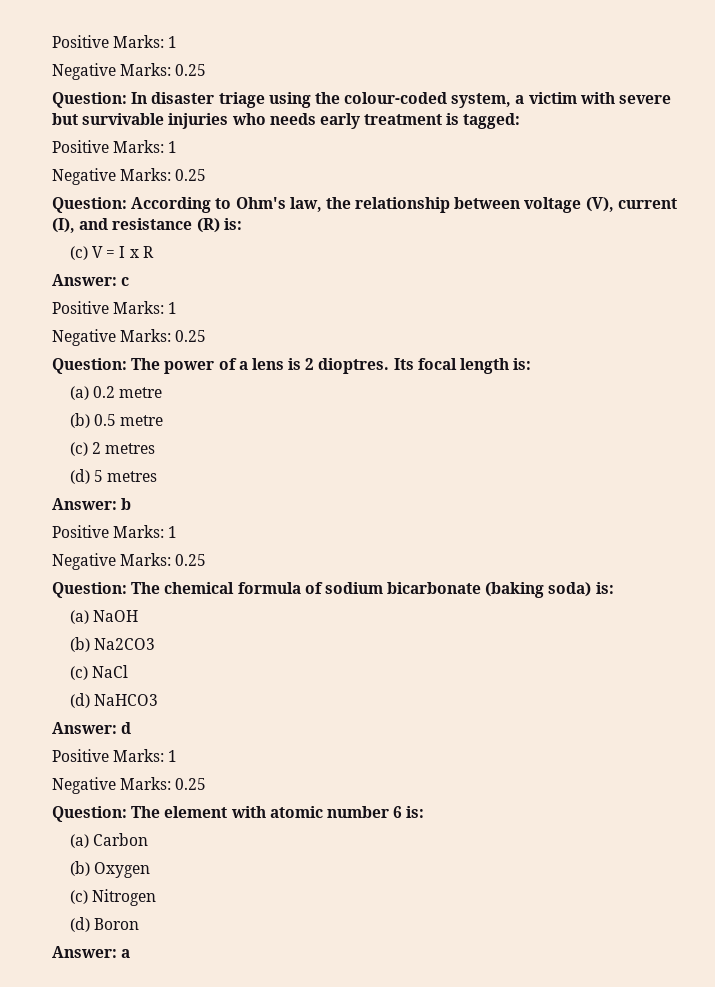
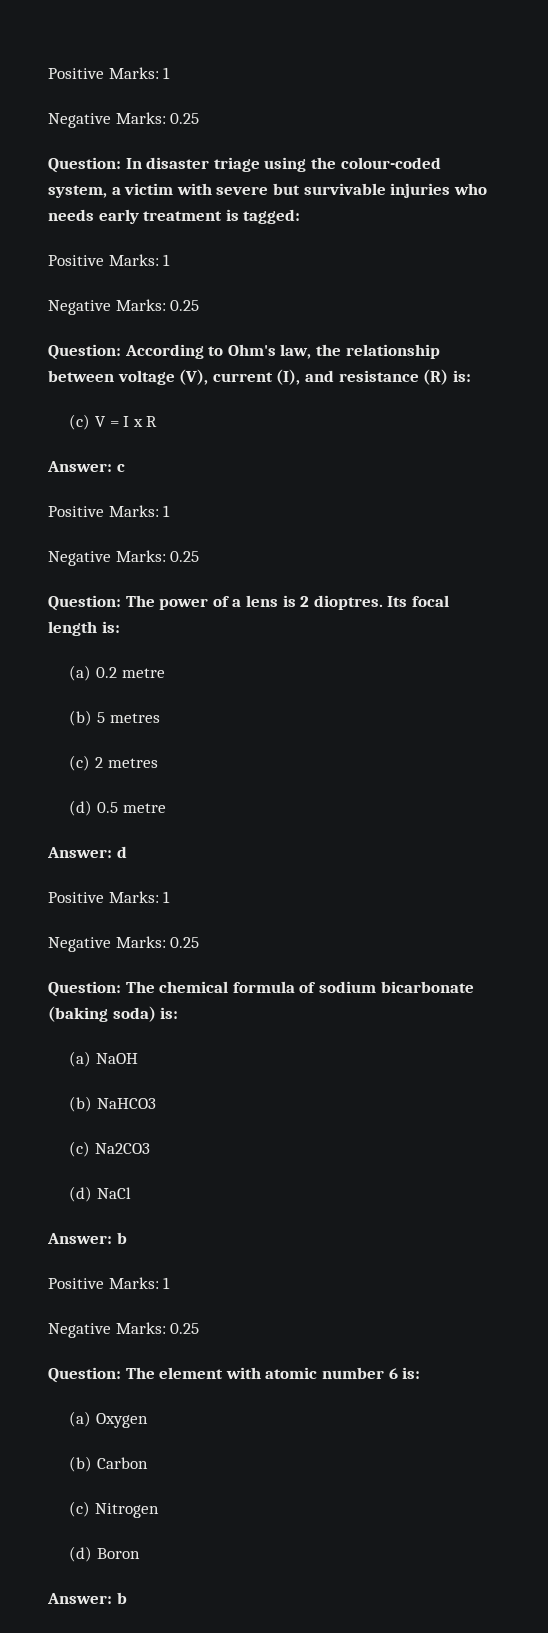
- (b) 0.5 metre
+ (b) 5 metres
- (d) 5 metres
- Answer: b
+ (d) 0.5 metre
+ Answer: d
- (b) Na2CO3
+ (b) NaHCO3
+ (c) Na2CO3
- (c) NaCl
- (d) NaHCO3
- Answer: d
+ (d) NaCl
+ Answer: b
- (a) Carbon
- (b) Oxygen
+ (a) Oxygen
+ (b) Carbon
  (d) Boron
- Answer: a
+ Answer: b

